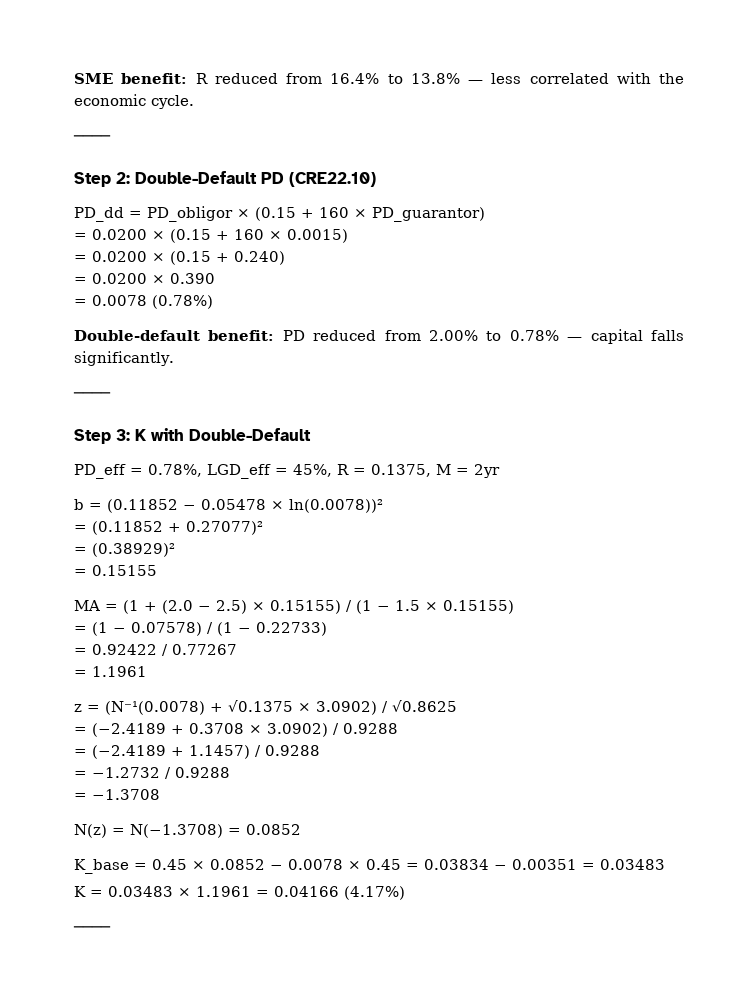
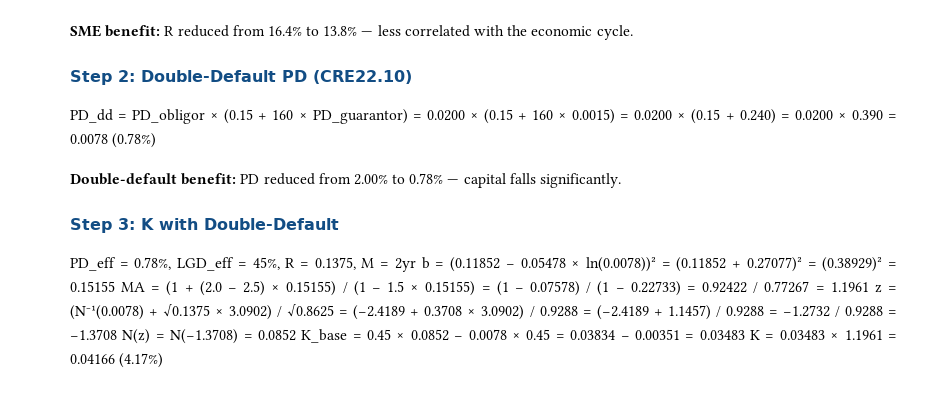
  SME benefit: R reduced from 16.4% to 13.8% — less correlated with the economic cycle.
- ────
- PD_dd = PD_obligor × (0.15 + 160 × PD_guarantor)
- = 0.0200 × (0.15 + 160 × 0.0015)
- = 0.0200 × (0.15 + 0.240)
- = 0.0200 × 0.390
- = 0.0078 (0.78%)
+ PD_dd = PD_obligor × (0.15 + 160 × PD_guarantor) = 0.0200 × (0.15 + 160 × 0.0015) = 0.0200 × (0.15 + 0.240) = 0.0200 × 0.390 = 0.0078 (0.78%)
  Double-default benefit: PD reduced from 2.00% to 0.78% — capital falls significantly.
- ────
- PD_eff = 0.78%, LGD_eff = 45%, R = 0.1375, M = 2yr
- b = (0.11852 − 0.05478 × ln(0.0078))²
- = (0.11852 + 0.27077)²
- = (0.38929)²
- = 0.15155
- MA = (1 + (2.0 − 2.5) × 0.15155) / (1 − 1.5 × 0.15155)
- = (1 − 0.07578) / (1 − 0.22733)
- = 0.92422 / 0.77267
- = 1.1961
- z = (N⁻¹(0.0078) + √0.1375 × 3.0902) / √0.8625
- = (−2.4189 + 0.3708 × 3.0902) / 0.9288
- = (−2.4189 + 1.1457) / 0.9288
- = −1.2732 / 0.9288
- = −1.3708
- N(z) = N(−1.3708) = 0.0852
- K_base = 0.45 × 0.0852 − 0.0078 × 0.45 = 0.03834 − 0.00351 = 0.03483
- K = 0.03483 × 1.1961 = 0.04166 (4.17%)
- ────
+ PD_eff = 0.78%, LGD_eff = 45%, R = 0.1375, M = 2yr b = (0.11852 − 0.05478 × ln(0.0078))² = (0.11852 + 0.27077)² = (0.38929)² = 0.15155 MA = (1 + (2.0 − 2.5) × 0.15155) / (1 − 1.5 × 0.15155) = (1 − 0.07578) / (1 − 0.22733) = 0.92422 / 0.77267 = 1.1961 z = (N⁻¹(0.0078) + √0.1375 × 3.0902) / √0.8625 = (−2.4189 + 0.3708 × 3.0902) / 0.9288 = (−2.4189 + 1.1457) / 0.9288 = −1.2732 / 0.9288 = −1.3708 N(z) = N(−1.3708) = 0.0852 K_base = 0.45 × 0.0852 − 0.0078 × 0.45 = 0.03834 − 0.00351 = 0.03483 K = 0.03483 × 1.1961 = 0.04166 (4.17%)

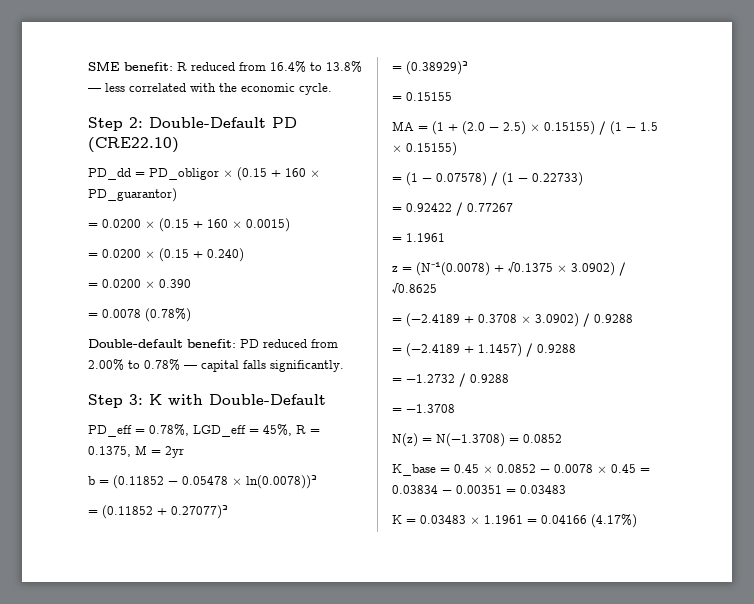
- PD_dd = PD_obligor × (0.15 + 160 × PD_guarantor) = 0.0200 × (0.15 + 160 × 0.0015) = 0.0200 × (0.15 + 0.240) = 0.0200 × 0.390 = 0.0078 (0.78%)
+ PD_dd = PD_obligor × (0.15 + 160 × PD_guarantor)
+ = 0.0200 × (0.15 + 160 × 0.0015)
+ = 0.0200 × (0.15 + 0.240)
+ = 0.0200 × 0.390
+ = 0.0078 (0.78%)
- PD_eff = 0.78%, LGD_eff = 45%, R = 0.1375, M = 2yr b = (0.11852 − 0.05478 × ln(0.0078))² = (0.11852 + 0.27077)² = (0.38929)² = 0.15155 MA = (1 + (2.0 − 2.5) × 0.15155) / (1 − 1.5 × 0.15155) = (1 − 0.07578) / (1 − 0.22733) = 0.92422 / 0.77267 = 1.1961 z = (N⁻¹(0.0078) + √0.1375 × 3.0902) / √0.8625 = (−2.4189 + 0.3708 × 3.0902) / 0.9288 = (−2.4189 + 1.1457) / 0.9288 = −1.2732 / 0.9288 = −1.3708 N(z) = N(−1.3708) = 0.0852 K_base = 0.45 × 0.0852 − 0.0078 × 0.45 = 0.03834 − 0.00351 = 0.03483 K = 0.03483 × 1.1961 = 0.04166 (4.17%)
+ PD_eff = 0.78%, LGD_eff = 45%, R = 0.1375, M = 2yr
+ b = (0.11852 − 0.05478 × ln(0.0078))²
+ = (0.11852 + 0.27077)²
+ = (0.38929)²
+ = 0.15155
+ MA = (1 + (2.0 − 2.5) × 0.15155) / (1 − 1.5 × 0.15155)
+ = (1 − 0.07578) / (1 − 0.22733)
+ = 0.92422 / 0.77267
+ = 1.1961
+ z = (N⁻¹(0.0078) + √0.1375 × 3.0902) / √0.8625
+ = (−2.4189 + 0.3708 × 3.0902) / 0.9288
+ = (−2.4189 + 1.1457) / 0.9288
+ = −1.2732 / 0.9288
+ = −1.3708
+ N(z) = N(−1.3708) = 0.0852
+ K_base = 0.45 × 0.0852 − 0.0078 × 0.45 = 0.03834 − 0.00351 = 0.03483
+ K = 0.03483 × 1.1961 = 0.04166 (4.17%)

